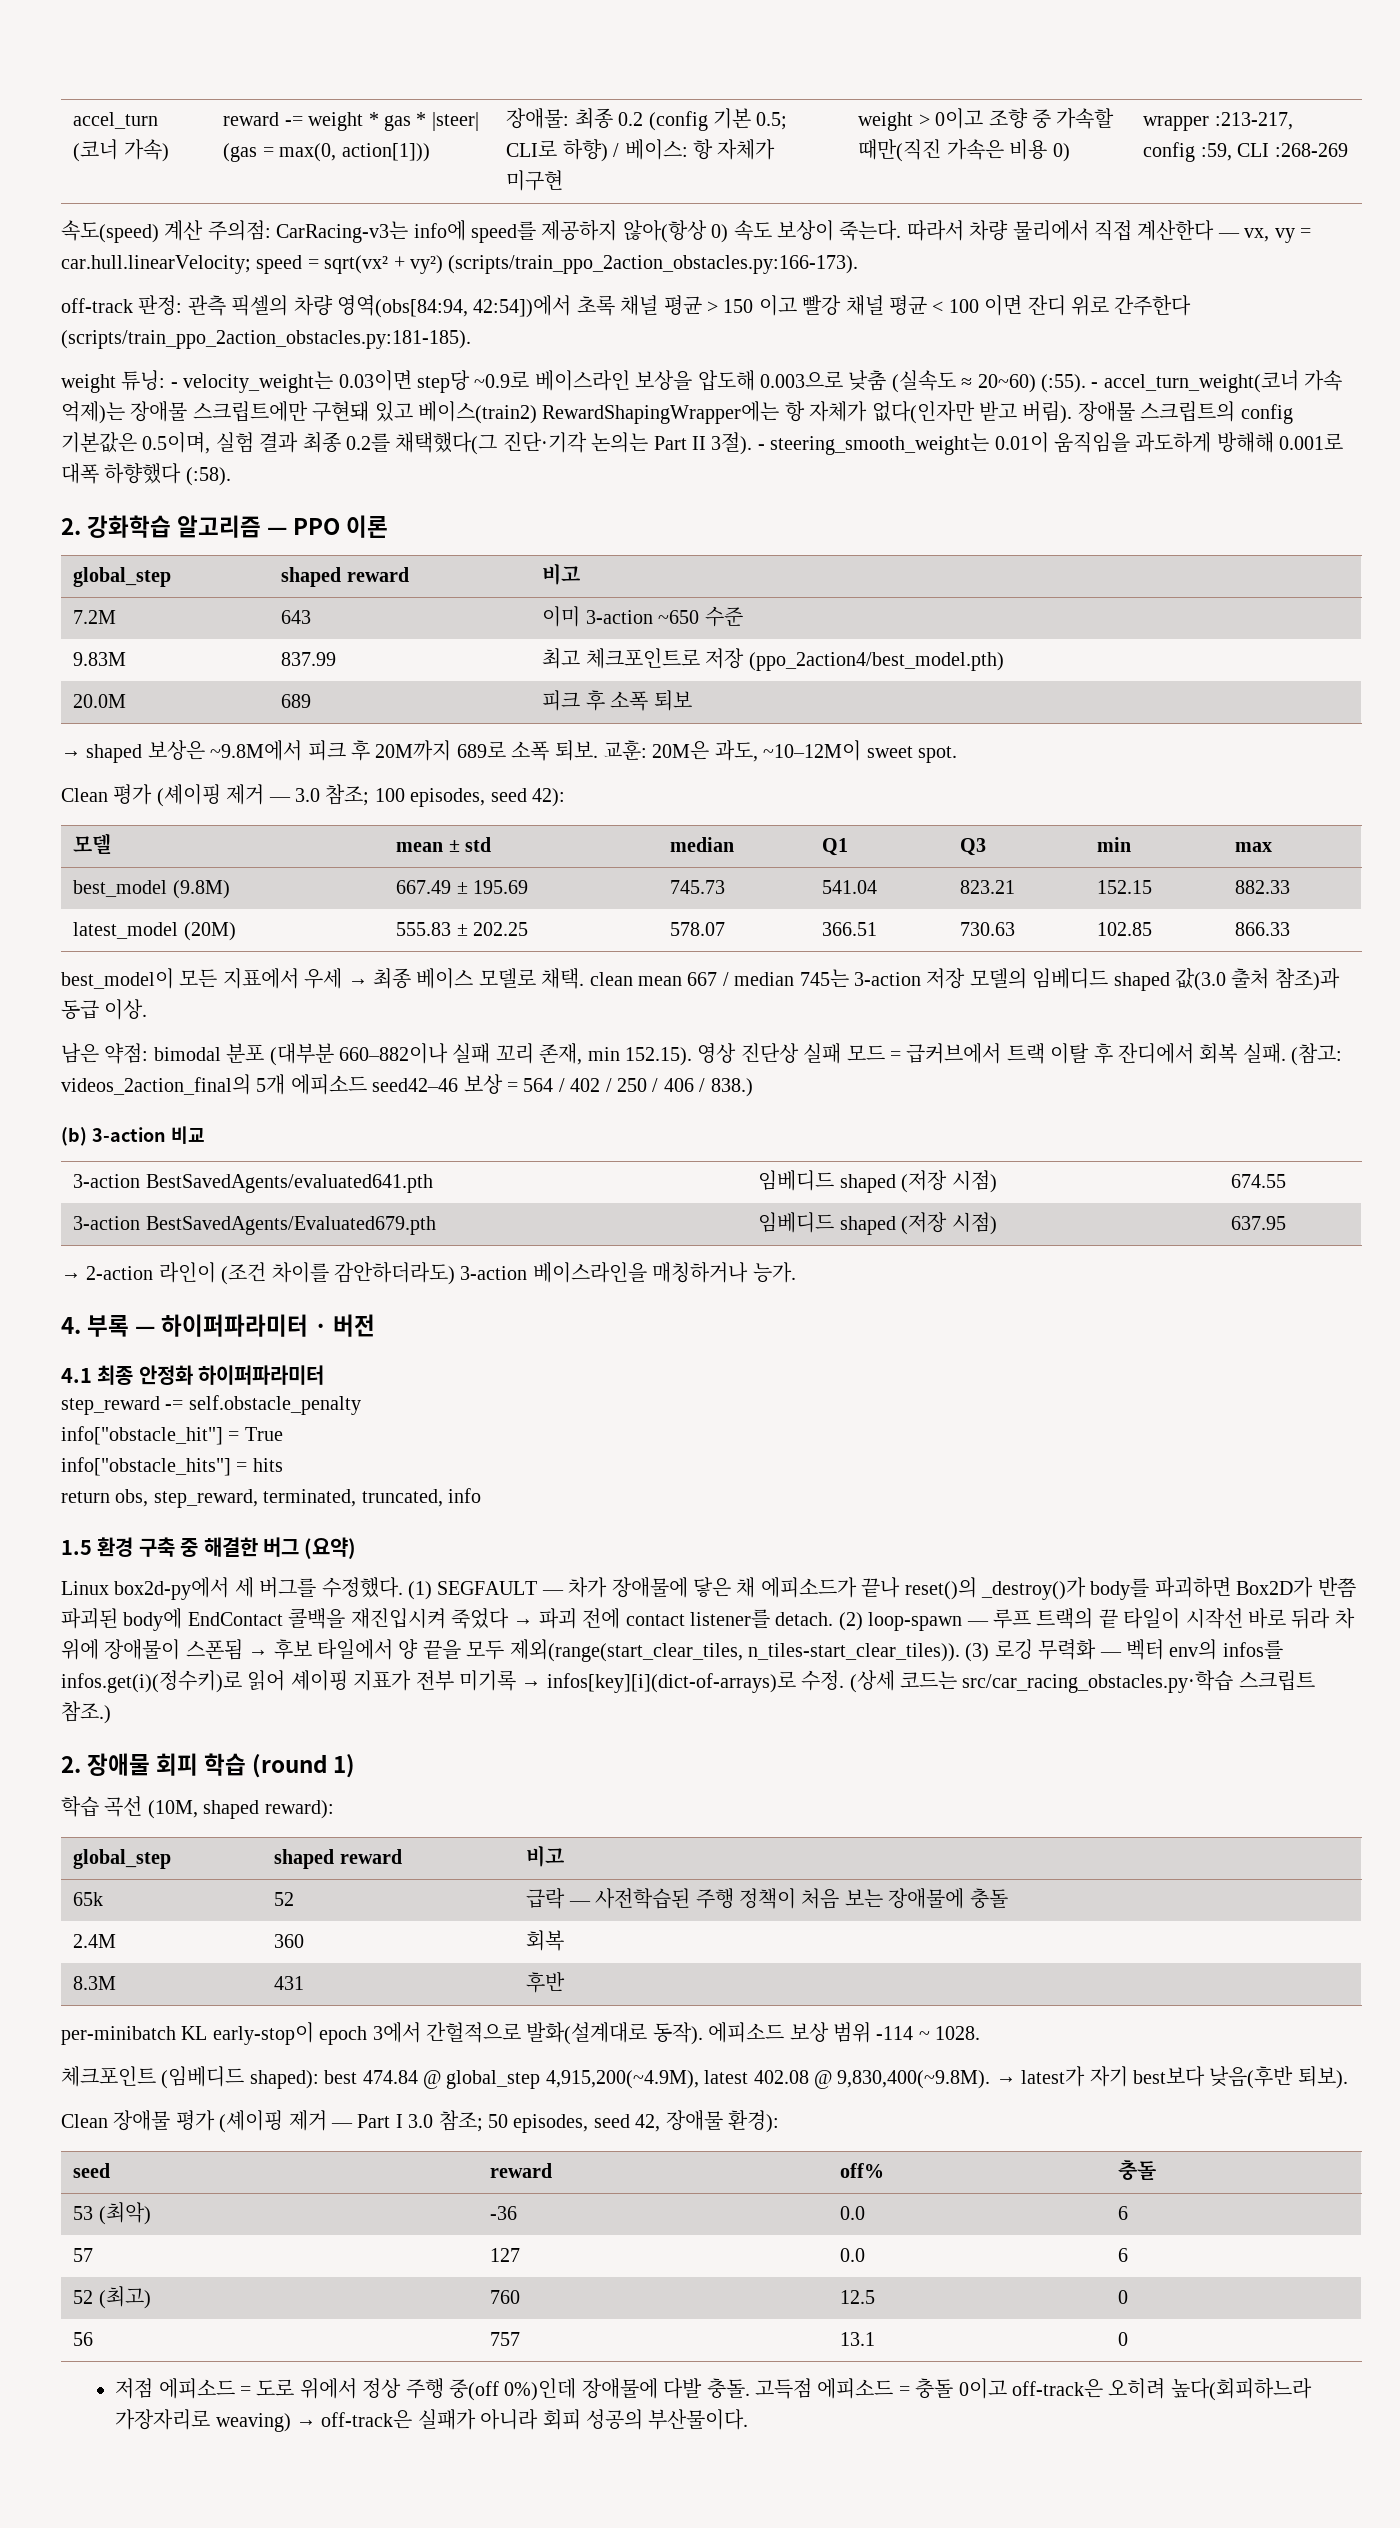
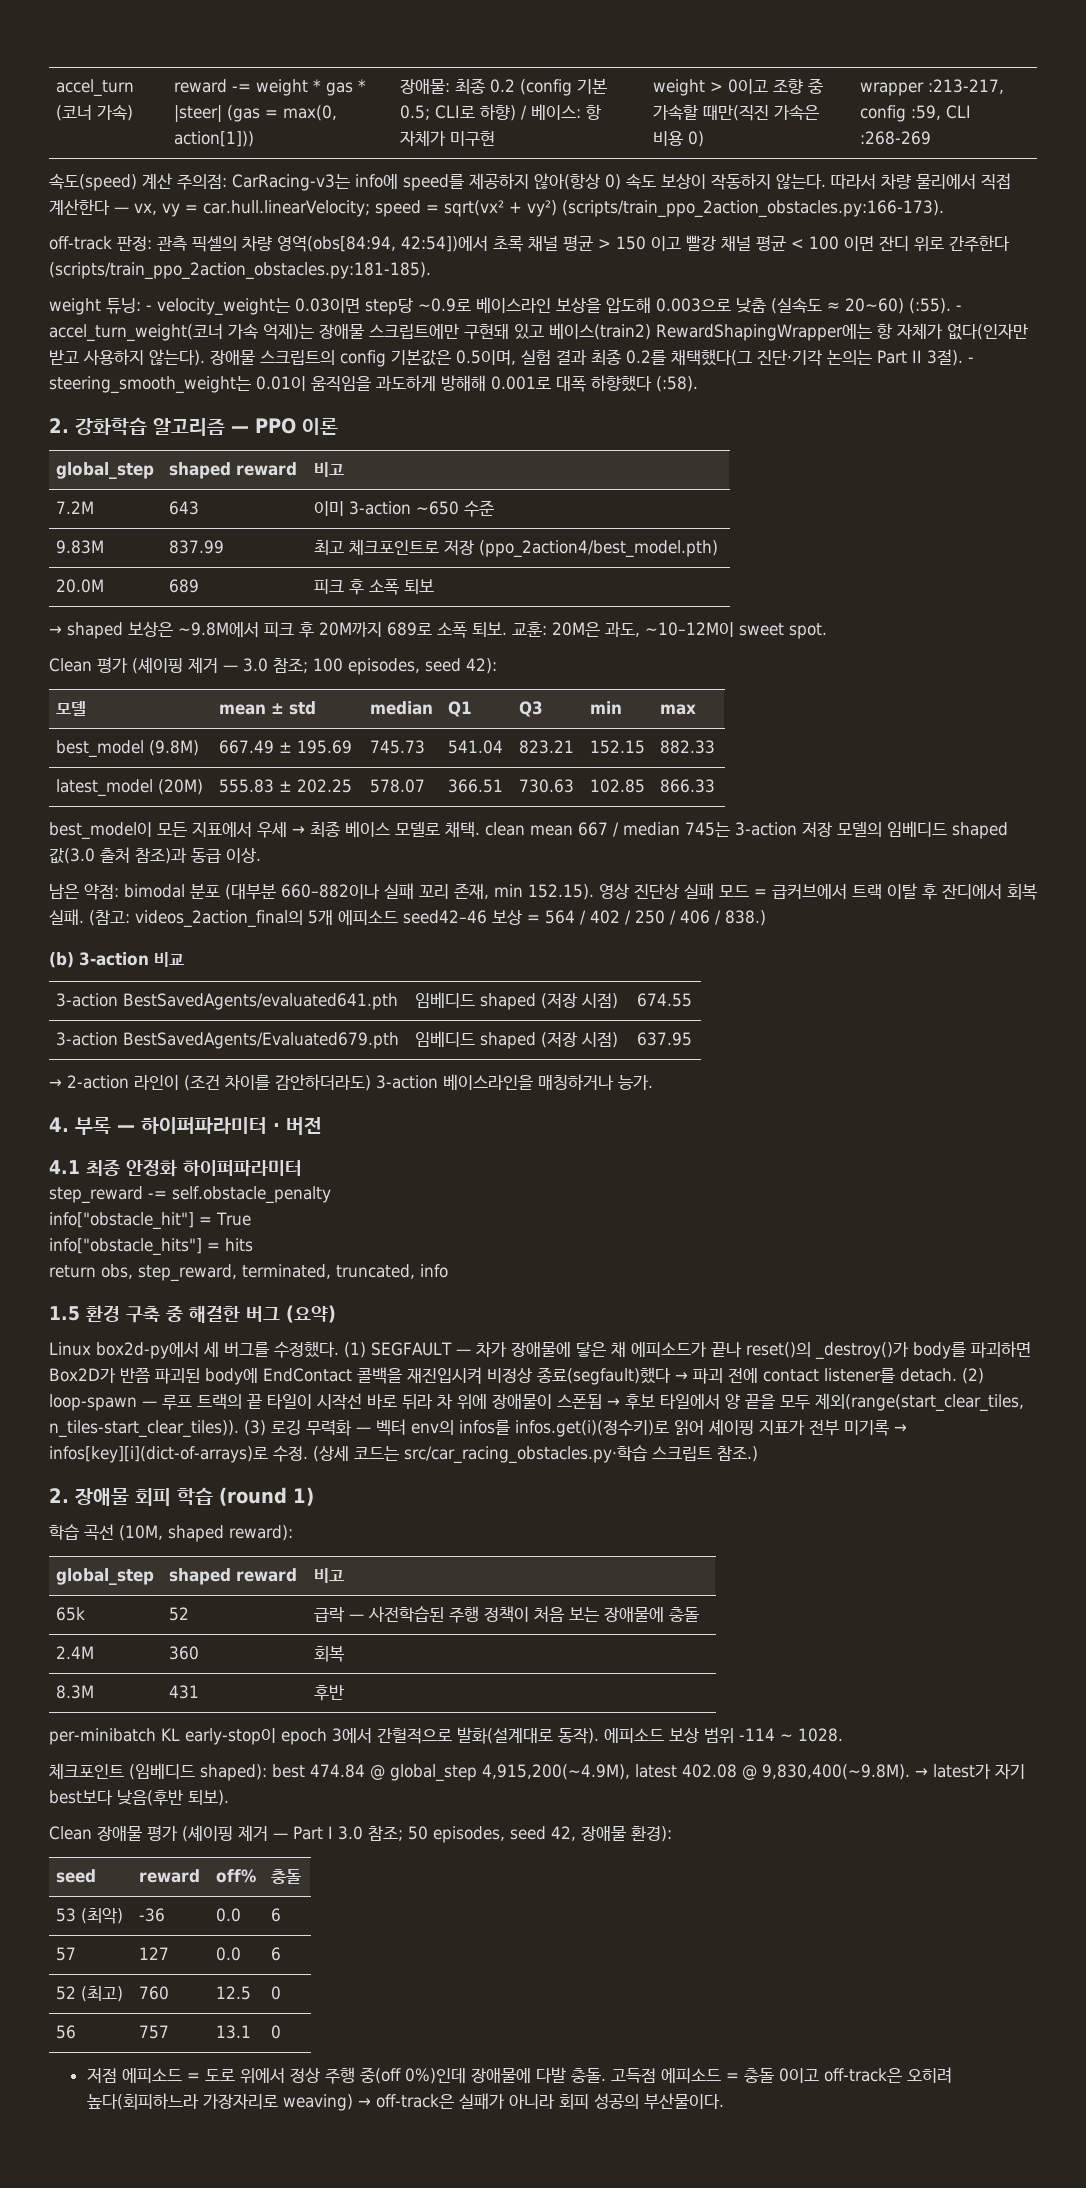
- 속도(speed) 계산 주의점: CarRacing-v3는 info에 speed를 제공하지 않아(항상 0) 속도 보상이 죽는다.
+ 속도(speed) 계산 주의점: CarRacing-v3는 info에 speed를 제공하지 않아(항상 0) 속도 보상이 작동하지 않는다.
- - accel_turn_weight(코너 가속 억제)는 장애물 스크립트에만 구현돼 있고 베이스(train2) RewardShapingWrapper에는 항 자체가 없다(인자만 받고 버림).
+ - accel_turn_weight(코너 가속 억제)는 장애물 스크립트에만 구현돼 있고 베이스(train2) RewardShapingWrapper에는 항 자체가 없다(인자만 받고 사용하지 않는다).
- (1) SEGFAULT — 차가 장애물에 닿은 채 에피소드가 끝나 reset()의 _destroy()가 body를 파괴하면 Box2D가 반쯤 파괴된 body에 EndContact 콜백을 재진입시켜 죽었다 → 파괴 전에 contact listener를 detach.
+ (1) SEGFAULT — 차가 장애물에 닿은 채 에피소드가 끝나 reset()의 _destroy()가 body를 파괴하면 Box2D가 반쯤 파괴된 body에 EndContact 콜백을 재진입시켜 비정상 종료(segfault)했다 → 파괴 전에 contact listener를 detach.

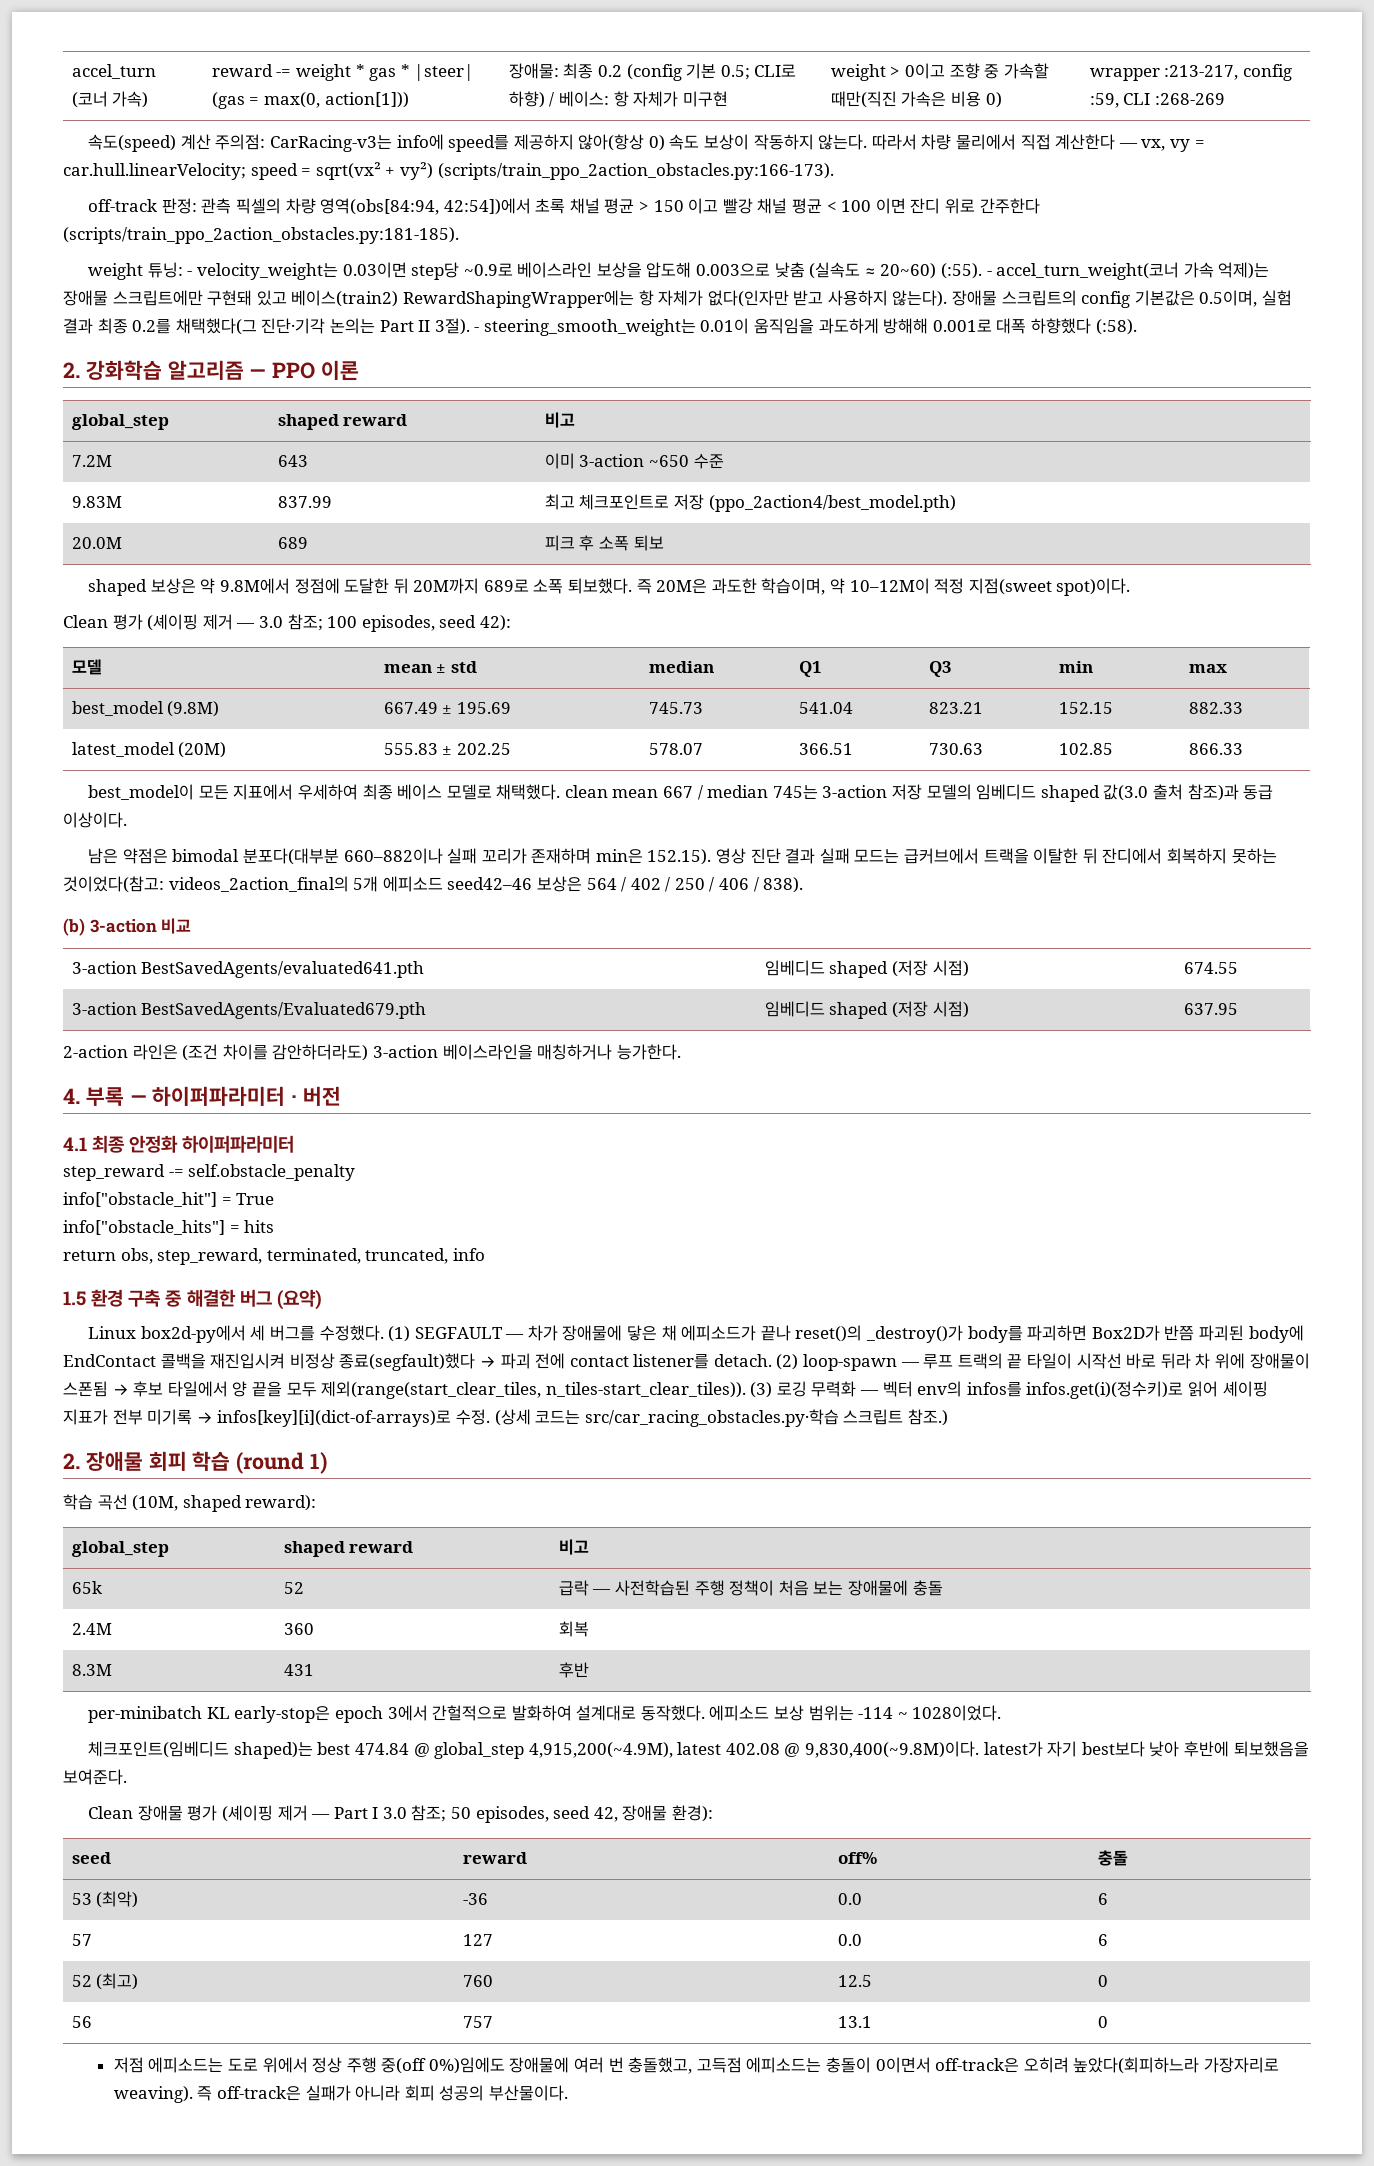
- → shaped 보상은 ~9.8M에서 피크 후 20M까지 689로 소폭 퇴보. 교훈: 20M은 과도, ~10–12M이 sweet spot.
+ shaped 보상은 약 9.8M에서 정점에 도달한 뒤 20M까지 689로 소폭 퇴보했다. 즉 20M은 과도한 학습이며, 약 10–12M이 적정 지점(sweet spot)이다.
- best_model이 모든 지표에서 우세 → 최종 베이스 모델로 채택. clean mean 667 / median 745는 3-action 저장 모델의 임베디드 shaped 값(3.0 출처 참조)과 동급 이상.
+ best_model이 모든 지표에서 우세하여 최종 베이스 모델로 채택했다. clean mean 667 / median 745는 3-action 저장 모델의 임베디드 shaped 값(3.0 출처 참조)과 동급 이상이다.
- 남은 약점: bimodal 분포 (대부분 660–882이나 실패 꼬리 존재, min 152.15). 영상 진단상 실패 모드 = 급커브에서 트랙 이탈 후 잔디에서 회복 실패. (참고: videos_2action_final의 5개 에피소드 seed42–46 보상 = 564 / 402 / 250 / 406 / 838.)
+ 남은 약점은 bimodal 분포다(대부분 660–882이나 실패 꼬리가 존재하며 min은 152.15). 영상 진단 결과 실패 모드는 급커브에서 트랙을 이탈한 뒤 잔디에서 회복하지 못하는 것이었다(참고: videos_2action_final의 5개 에피소드 seed42–46 보상은 564 / 402 / 250 / 406 / 838).
- → 2-action 라인이 (조건 차이를 감안하더라도) 3-action 베이스라인을 매칭하거나 능가.
+ 2-action 라인은 (조건 차이를 감안하더라도) 3-action 베이스라인을 매칭하거나 능가한다.
- per-minibatch KL early-stop이 epoch 3에서 간헐적으로 발화(설계대로 동작).
+ per-minibatch KL early-stop은 epoch 3에서 간헐적으로 발화하여 설계대로 동작했다.
- 에피소드 보상 범위 -114 ~ 1028.
- 체크포인트 (임베디드 shaped): best 474.84 @ global_step 4,915,200(~4.9M), latest 402.08 @ 9,830,400(~9.8M). → latest가 자기 best보다 낮음(후반 퇴보).
+ 에피소드 보상 범위는 -114 ~ 1028이었다.
+ 체크포인트(임베디드 shaped)는 best 474.84 @ global_step 4,915,200(~4.9M), latest 402.08 @ 9,830,400(~9.8M)이다. latest가 자기 best보다 낮아 후반에 퇴보했음을 보여준다.
- 저점 에피소드 = 도로 위에서 정상 주행 중(off 0%)인데 장애물에 다발 충돌. 고득점 에피소드 = 충돌 0이고 off-track은 오히려 높다(회피하느라 가장자리로 weaving) → off-track은 실패가 아니라 회피 성공의 부산물이다.
+ 저점 에피소드는 도로 위에서 정상 주행 중(off 0%)임에도 장애물에 여러 번 충돌했고, 고득점 에피소드는 충돌이 0이면서 off-track은 오히려 높았다(회피하느라 가장자리로 weaving). 즉 off-track은 실패가 아니라 회피 성공의 부산물이다.

